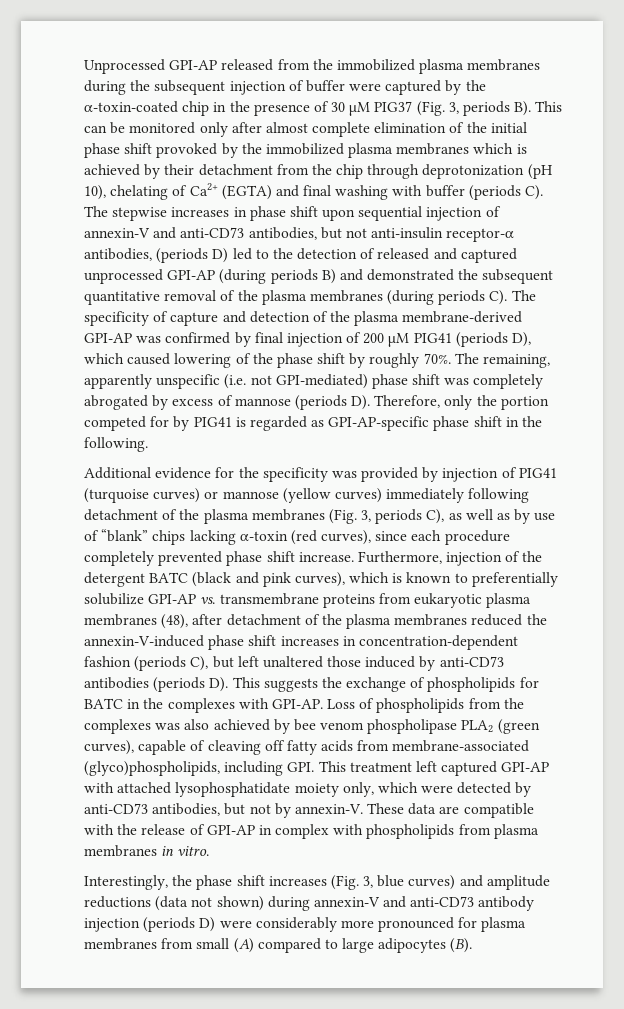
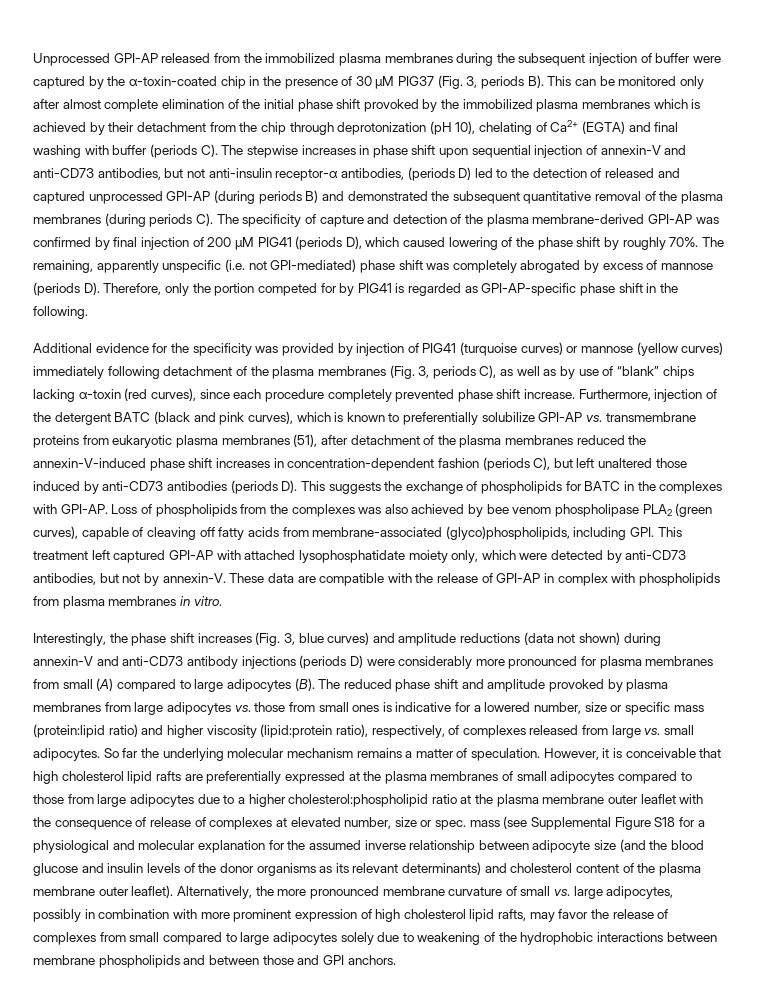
- Furthermore, injection of the detergent BATC (black and pink curves), which is known to preferentially solubilize GPI-AP vs. transmembrane proteins from eukaryotic plasma membranes (48), after detachment of the plasma membranes reduced the annexin-V-induced phase shift increases in concentration-dependent fashion (periods C), but left unaltered those induced by anti-CD73 antibodies (periods D). This suggests the exchange of phospholipids for BATC in the complexes with GPI-AP.
+ Furthermore, injection of the detergent BATC (black and pink curves), which is known to preferentially solubilize GPI-AP vs. transmembrane proteins from eukaryotic plasma membranes (51), after detachment of the plasma membranes reduced the annexin-V-induced phase shift increases in concentration-dependent fashion (periods C), but left unaltered those induced by anti-CD73 antibodies (periods D). This suggests the exchange of phospholipids for BATC in the complexes with GPI-AP.
- Interestingly, the phase shift increases (Fig. 3, blue curves) and amplitude reductions (data not shown) during annexin-V and anti-CD73 antibody injection (periods D) were considerably more pronounced for plasma membranes from small (A) compared to large adipocytes (B).
+ Interestingly, the phase shift increases (Fig. 3, blue curves) and amplitude reductions (data not shown) during annexin-V and anti-CD73 antibody injections (periods D) were considerably more pronounced for plasma membranes from small (A) compared to large adipocytes (B). The reduced phase shift and amplitude provoked by plasma membranes from large adipocytes vs. those from small ones is indicative for a lowered number, size or specific mass (protein:lipid ratio) and higher viscosity (lipid:protein ratio), respectively, of complexes released from large vs. small adipocytes. So far the underlying molecular mechanism remains a matter of speculation. However, it is conceivable that high cholesterol lipid rafts are preferentially expressed at the plasma membranes of small adipocytes compared to those from large adipocytes due to a higher cholesterol:phospholipid ratio at the plasma membrane outer leaflet with the consequence of release of complexes at elevated number, size or spec. mass (see Supplemental Figure S18 for a physiological and molecular explanation for the assumed inverse relationship between adipocyte size (and the blood glucose and insulin levels of the donor organisms as its relevant determinants) and cholesterol content of the plasma membrane outer leaflet). Alternatively, the more pronounced membrane curvature of small vs. large adipocytes, possibly in combination with more prominent expression of high cholesterol lipid rafts, may favor the release of complexes from small compared to large adipocytes solely due to weakening of the hydrophobic interactions between membrane phospholipids and between those and GPI anchors.

